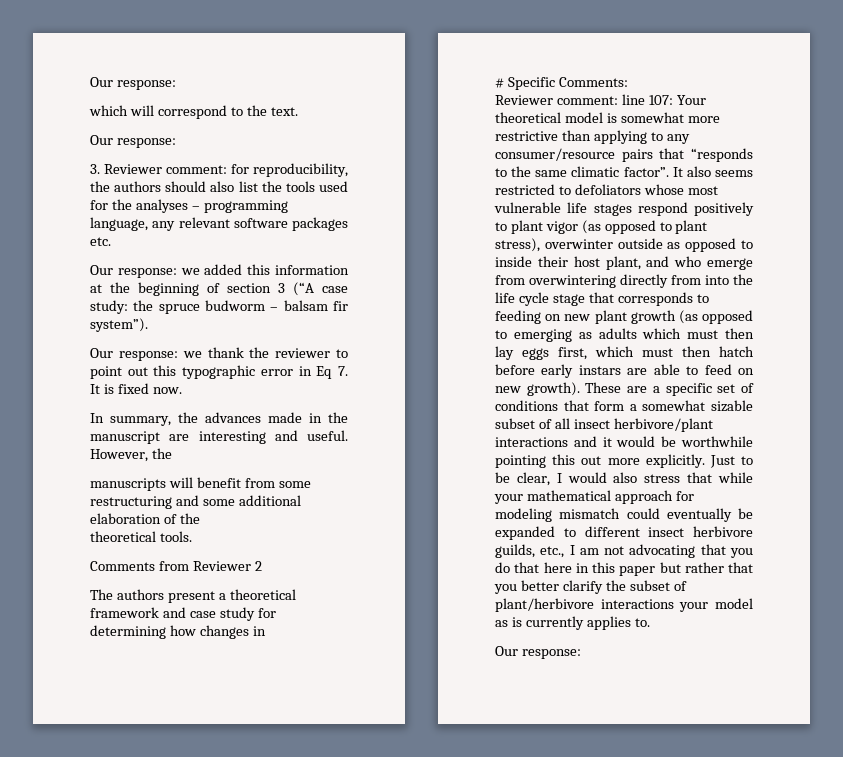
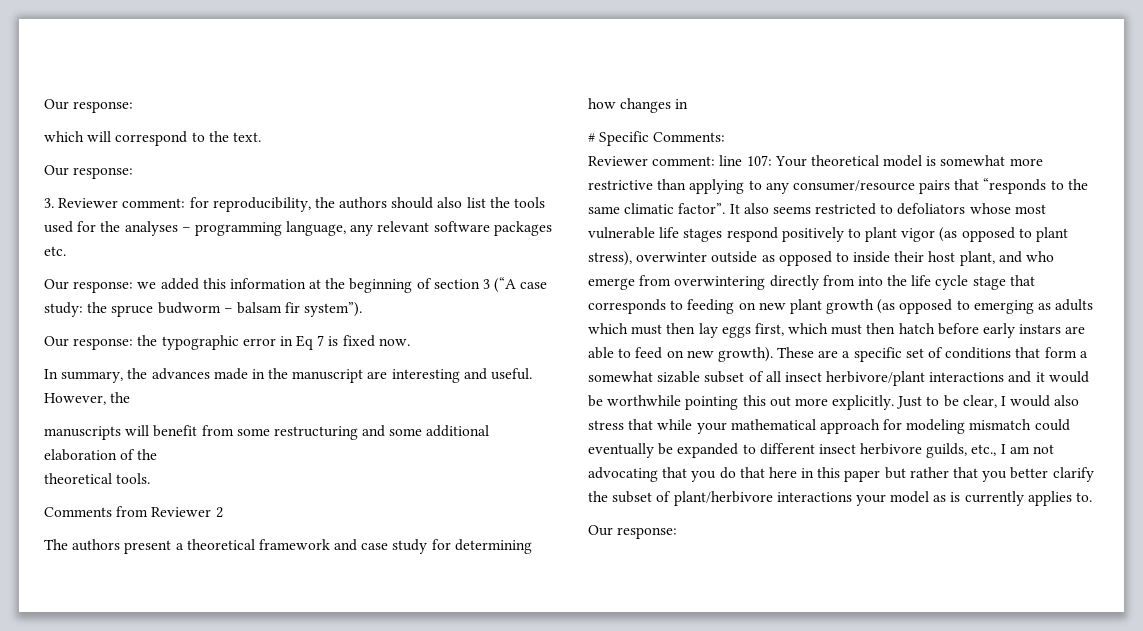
- Our response: we thank the reviewer to point out this typographic error in Eq 7. It is fixed now.
+ Our response: the typographic error in Eq 7 is fixed now.

